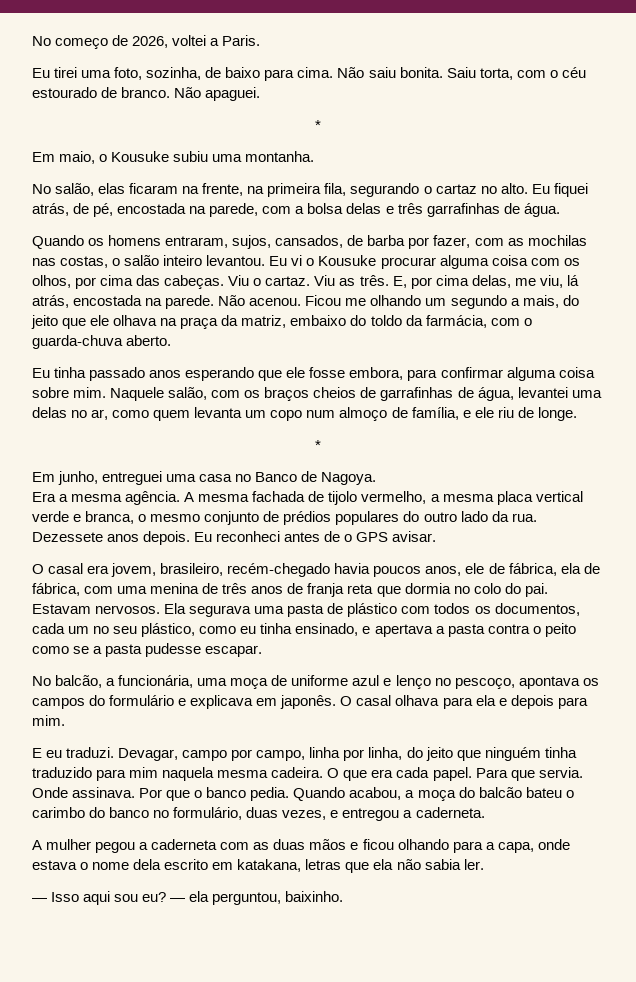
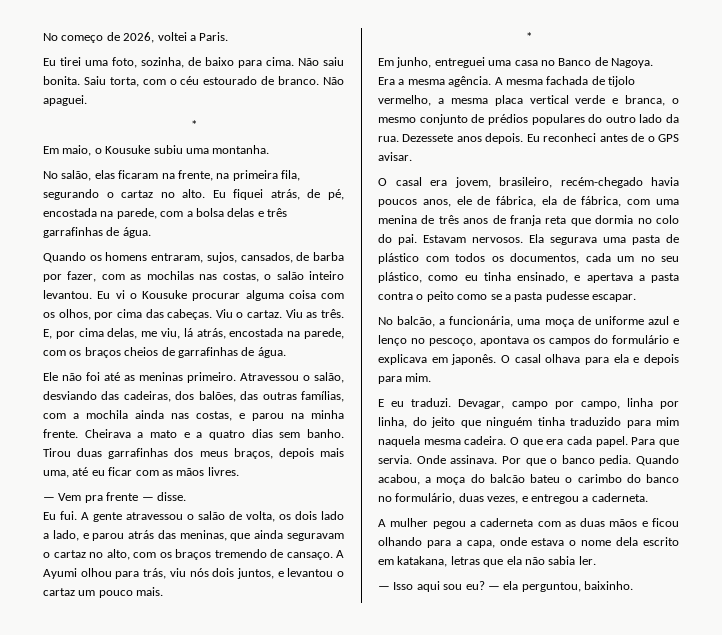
- E, por cima delas, me viu, lá atrás, encostada na parede. Não acenou. Ficou me olhando um segundo a mais, do jeito que ele olhava na praça da matriz, embaixo do toldo da farmácia, com o guarda-chuva aberto.
- Eu tinha passado anos esperando que ele fosse embora, para confirmar alguma coisa sobre mim. Naquele salão, com os braços cheios de garrafinhas de água, levantei uma delas no ar, como quem levanta um copo num almoço de família, e ele riu de longe.
+ E, por cima delas, me viu, lá atrás, encostada na parede, com os braços cheios de garrafinhas de água.
+ Ele não foi até as meninas primeiro. Atravessou o salão, desviando das cadeiras, dos balões, das outras famílias, com a mochila ainda nas costas, e parou na minha frente. Cheirava a mato e a quatro dias sem banho. Tirou duas garrafinhas dos meus braços, depois mais uma, até eu ficar com as mãos livres.
+ — Vem pra frente — disse.
+ Eu fui. A gente atravessou o salão de volta, os dois lado a lado, e parou atrás das meninas, que ainda seguravam o cartaz no alto, com os braços tremendo de cansaço. A Ayumi olhou para trás, viu nós dois juntos, e levantou o cartaz um pouco mais.

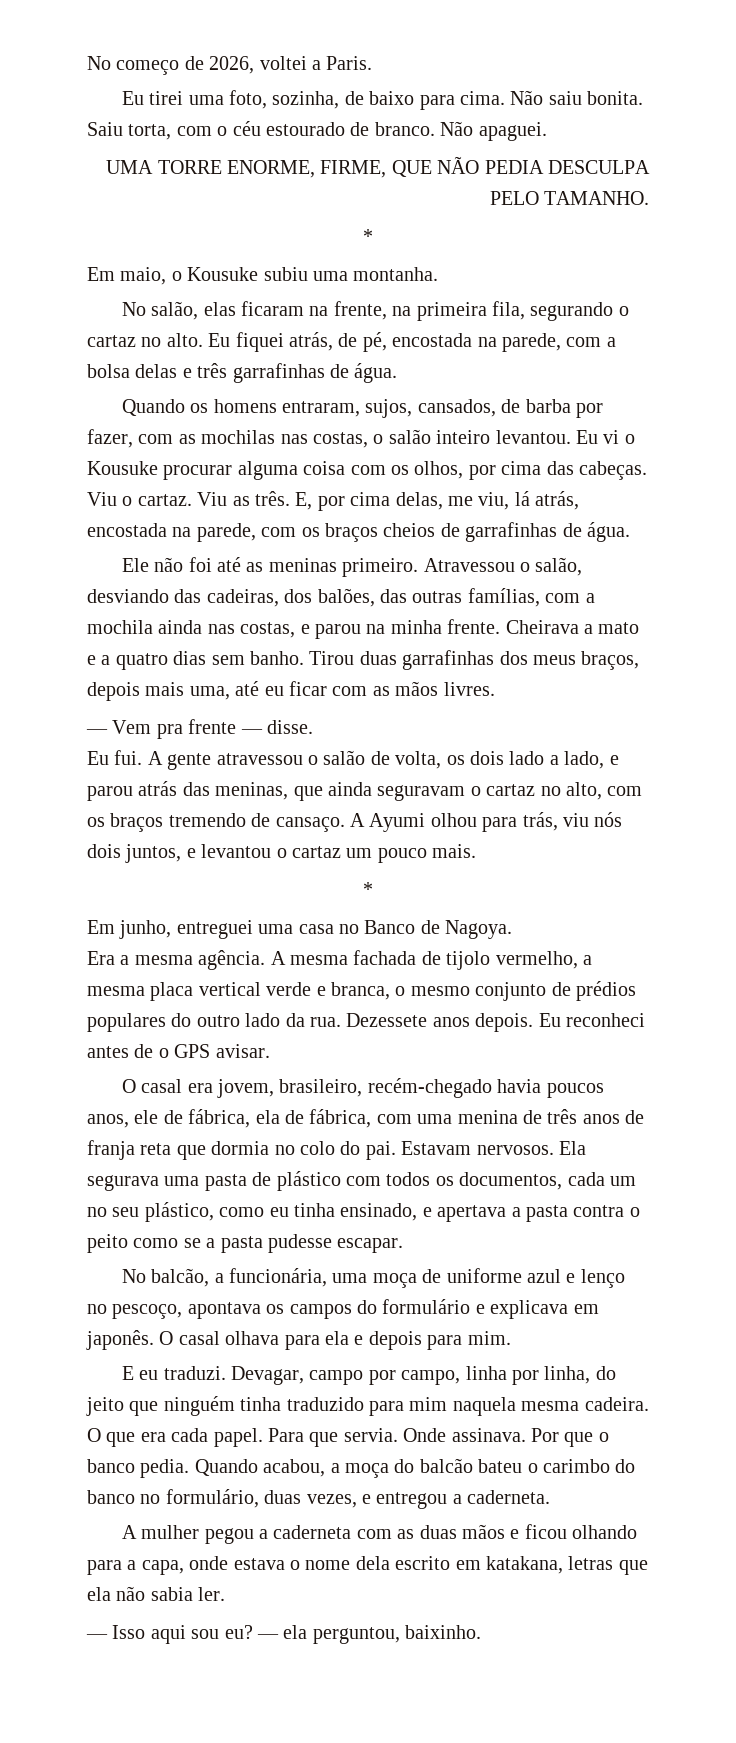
+ UMA TORRE ENORME, FIRME, QUE NÃO PEDIA DESCULPA PELO TAMANHO.

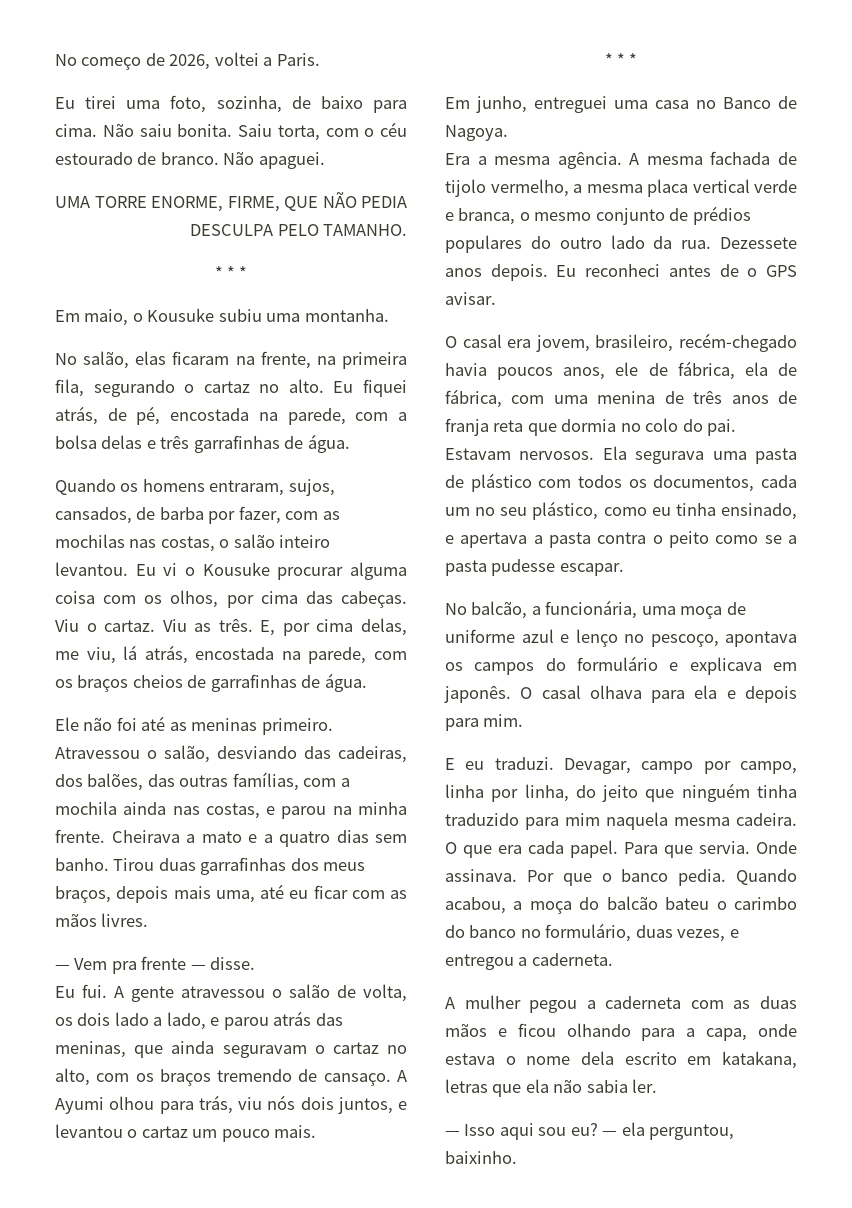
  UMA TORRE ENORME, FIRME, QUE NÃO PEDIA DESCULPA PELO TAMANHO.
- *
+ * * *
  A Ayumi olhou para trás, viu nós dois juntos, e levantou o cartaz um pouco mais.
- *
+ * * *

